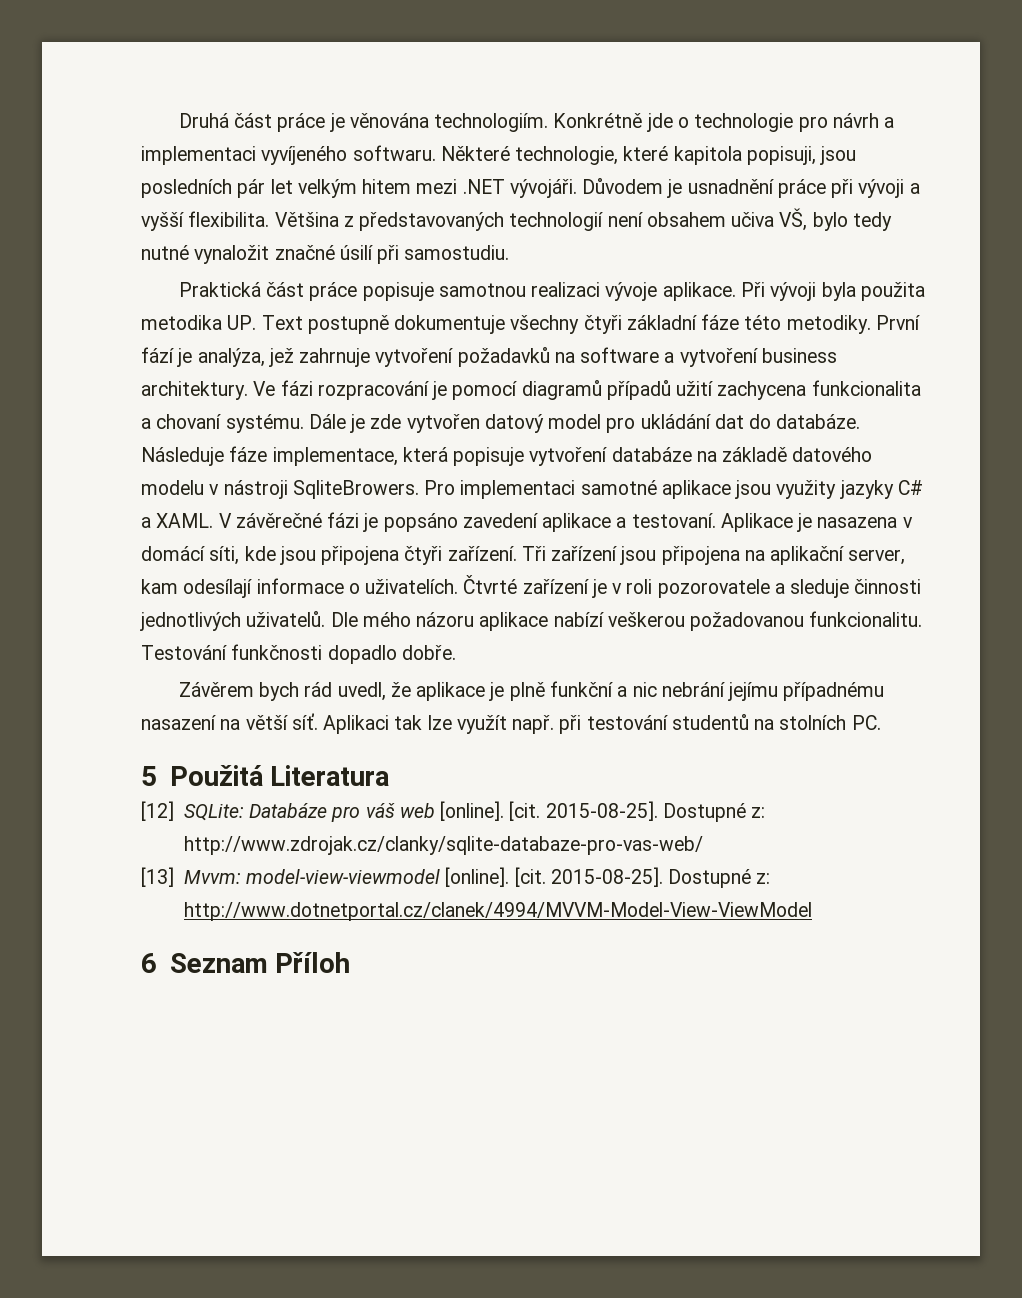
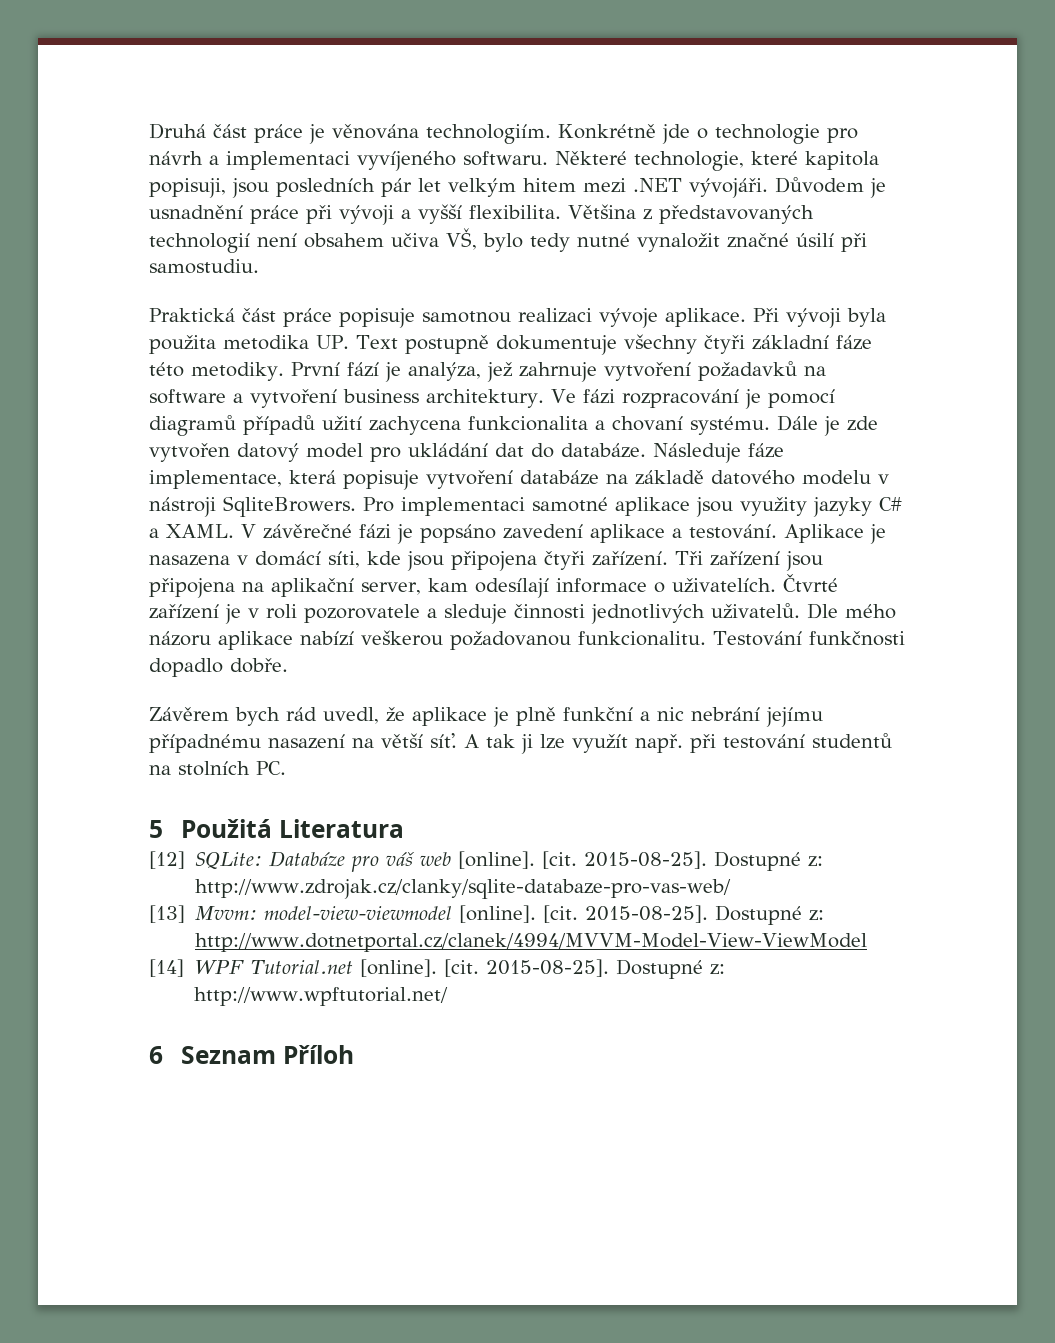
- V závěrečné fázi je popsáno zavedení aplikace a testovaní.
+ V závěrečné fázi je popsáno zavedení aplikace a testování.
- Aplikaci tak lze využít např. při testování studentů na stolních PC.
+ A tak ji lze využít např. při testování studentů na stolních PC.
+ [14] WPF Tutorial.net [online]. [cit. 2015-08-25]. Dostupné z: http://www.wpftutorial.net/

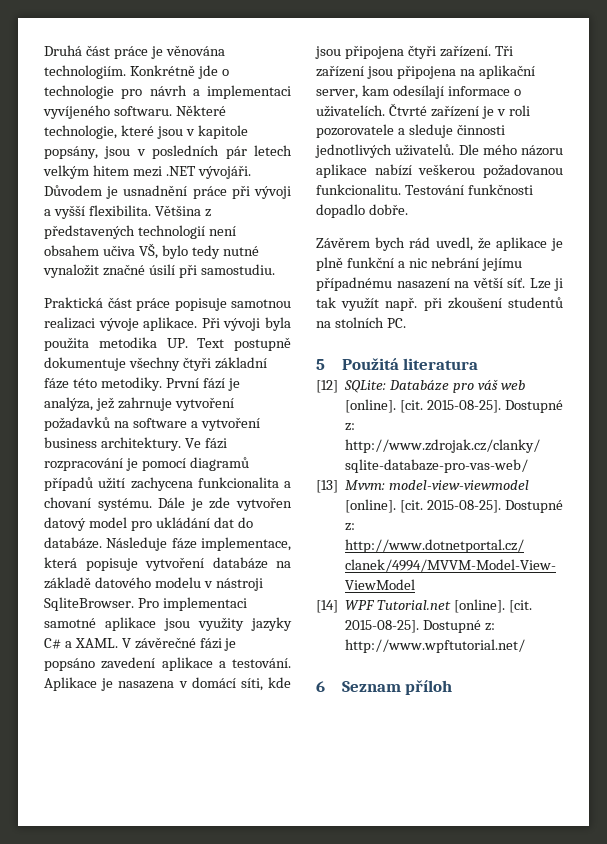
- Některé technologie, které kapitola popisuji, jsou posledních pár let velkým hitem mezi .NET vývojáři.
+ Některé technologie, které jsou v kapitole popsány, jsou v posledních pár letech velkým hitem mezi .NET vývojáři.
- Většina z představovaných technologií není obsahem učiva VŠ, bylo tedy nutné vynaložit značné úsilí při samostudiu.
+ Většina z představených technologií není obsahem učiva VŠ, bylo tedy nutné vynaložit značné úsilí při samostudiu.
- Následuje fáze implementace, která popisuje vytvoření databáze na základě datového modelu v nástroji SqliteBrowers.
+ Následuje fáze implementace, která popisuje vytvoření databáze na základě datového modelu v nástroji SqliteBrowser.
- A tak ji lze využít např. při testování studentů na stolních PC.
+ Lze ji tak využít např. při zkoušení studentů na stolních PC.
- 5 Použitá Literatura
+ 5 Použitá literatura
- 6 Seznam Příloh
+ 6 Seznam příloh

